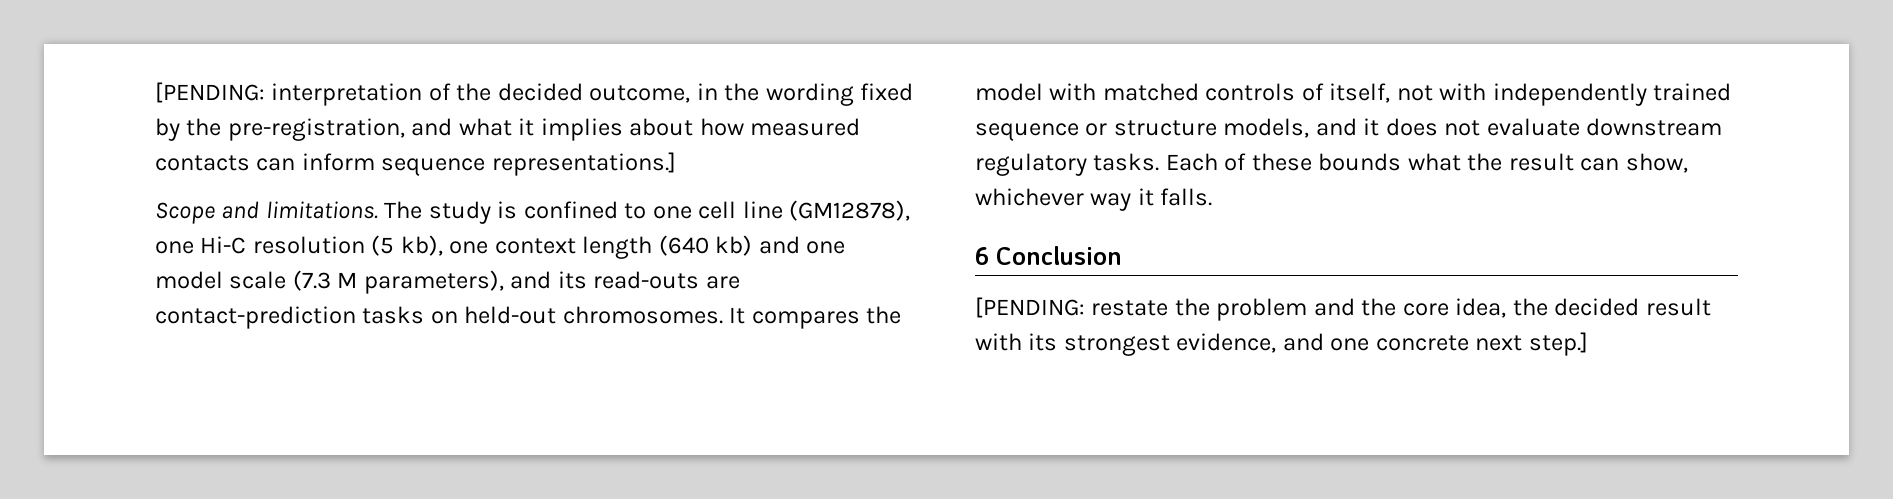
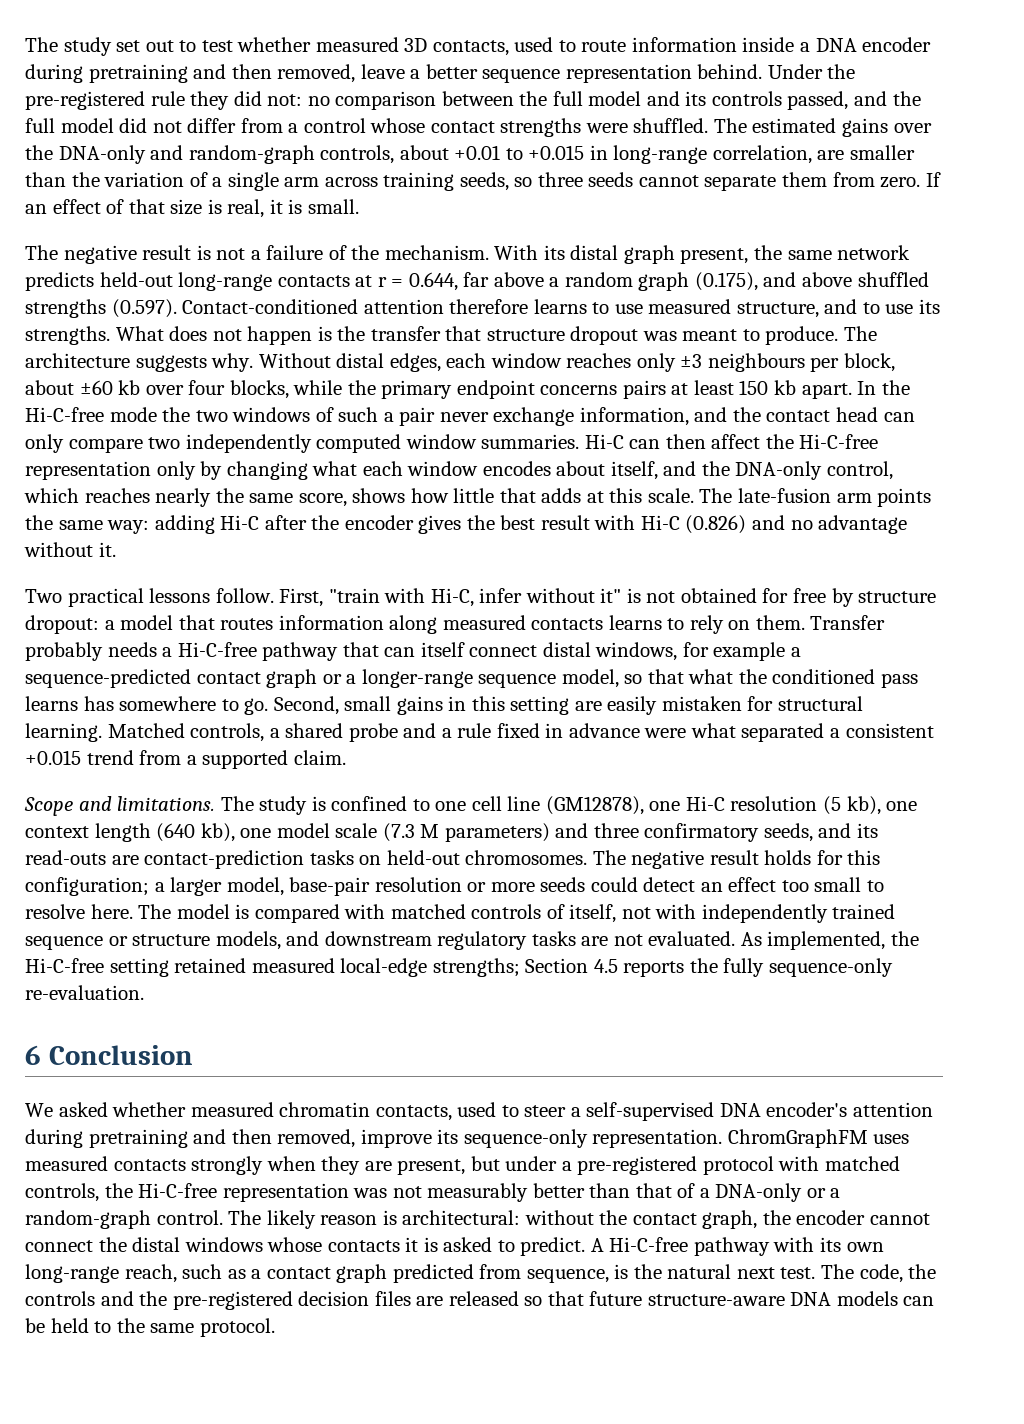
- [PENDING: interpretation of the decided outcome, in the wording fixed by the pre-registration, and what it implies about how measured contacts can inform sequence representations.]
+ The study set out to test whether measured 3D contacts, used to route information inside a DNA encoder during pretraining and then removed, leave a better sequence representation behind. Under the pre-registered rule they did not: no comparison between the full model and its controls passed, and the full model did not differ from a control whose contact strengths were shuffled. The estimated gains over the DNA-only and random-graph controls, about +0.01 to +0.015 in long-range correlation, are smaller than the variation of a single arm across training seeds, so three seeds cannot separate them from zero. If an effect of that size is real, it is small.
+ The negative result is not a failure of the mechanism. With its distal graph present, the same network predicts held-out long-range contacts at r = 0.644, far above a random graph (0.175), and above shuffled strengths (0.597). Contact-conditioned attention therefore learns to use measured structure, and to use its strengths. What does not happen is the transfer that structure dropout was meant to produce. The architecture suggests why. Without distal edges, each window reaches only ±3 neighbours per block, about ±60 kb over four blocks, while the primary endpoint concerns pairs at least 150 kb apart. In the Hi-C-free mode the two windows of such a pair never exchange information, and the contact head can only compare two independently computed window summaries. Hi-C can then affect the Hi-C-free representation only by changing what each window encodes about itself, and the DNA-only control, which reaches nearly the same score, shows how little that adds at this scale. The late-fusion arm points the same way: adding Hi-C after the encoder gives the best result with Hi-C (0.826) and no advantage without it.
+ Two practical lessons follow. First, "train with Hi-C, infer without it" is not obtained for free by structure dropout: a model that routes information along measured contacts learns to rely on them. Transfer probably needs a Hi-C-free pathway that can itself connect distal windows, for example a sequence-predicted contact graph or a longer-range sequence model, so that what the conditioned pass learns has somewhere to go. Second, small gains in this setting are easily mistaken for structural learning. Matched controls, a shared probe and a rule fixed in advance were what separated a consistent +0.015 trend from a supported claim.
- The study is confined to one cell line (GM12878), one Hi-C resolution (5 kb), one context length (640 kb) and one model scale (7.3 M parameters), and its read-outs are contact-prediction tasks on held-out chromosomes.
+ The study is confined to one cell line (GM12878), one Hi-C resolution (5 kb), one context length (640 kb), one model scale (7.3 M parameters) and three confirmatory seeds, and its read-outs are contact-prediction tasks on held-out chromosomes.
- It compares the model with matched controls of itself, not with independently trained sequence or structure models, and it does not evaluate downstream regulatory tasks. Each of these bounds what the result can show, whichever way it falls.
+ The negative result holds for this configuration; a larger model, base-pair resolution or more seeds could detect an effect too small to resolve here. The model is compared with matched controls of itself, not with independently trained sequence or structure models, and downstream regulatory tasks are not evaluated. As implemented, the Hi-C-free setting retained measured local-edge strengths; Section 4.5 reports the fully sequence-only re-evaluation.
  6 Conclusion
- [PENDING: restate the problem and the core idea, the decided result with its strongest evidence, and one concrete next step.]
+ We asked whether measured chromatin contacts, used to steer a self-supervised DNA encoder's attention during pretraining and then removed, improve its sequence-only representation. ChromGraphFM uses measured contacts strongly when they are present, but under a pre-registered protocol with matched controls, the Hi-C-free representation was not measurably better than that of a DNA-only or a random-graph control. The likely reason is architectural: without the contact graph, the encoder cannot connect the distal windows whose contacts it is asked to predict. A Hi-C-free pathway with its own long-range reach, such as a contact graph predicted from sequence, is the natural next test. The code, the controls and the pre-registered decision files are released so that future structure-aware DNA models can be held to the same protocol.

